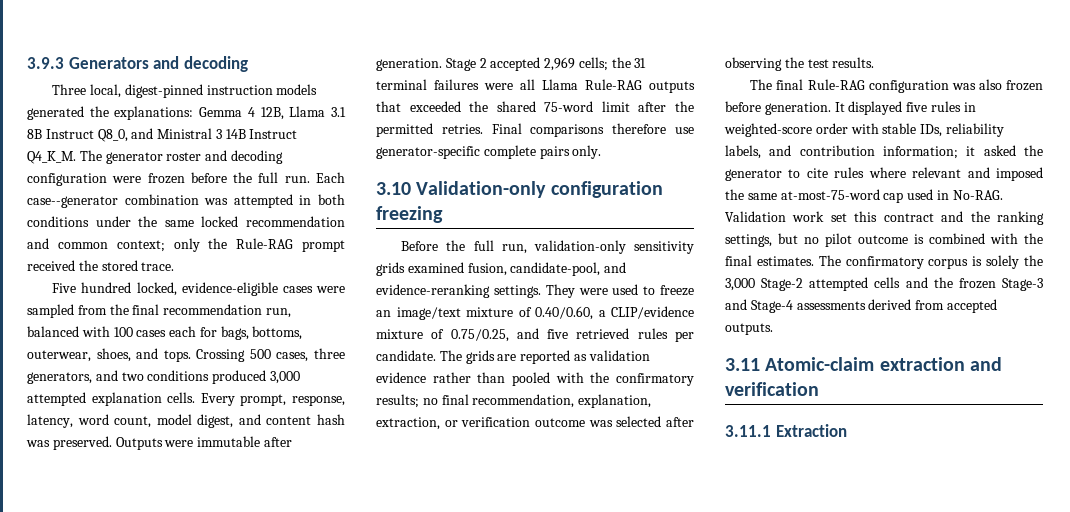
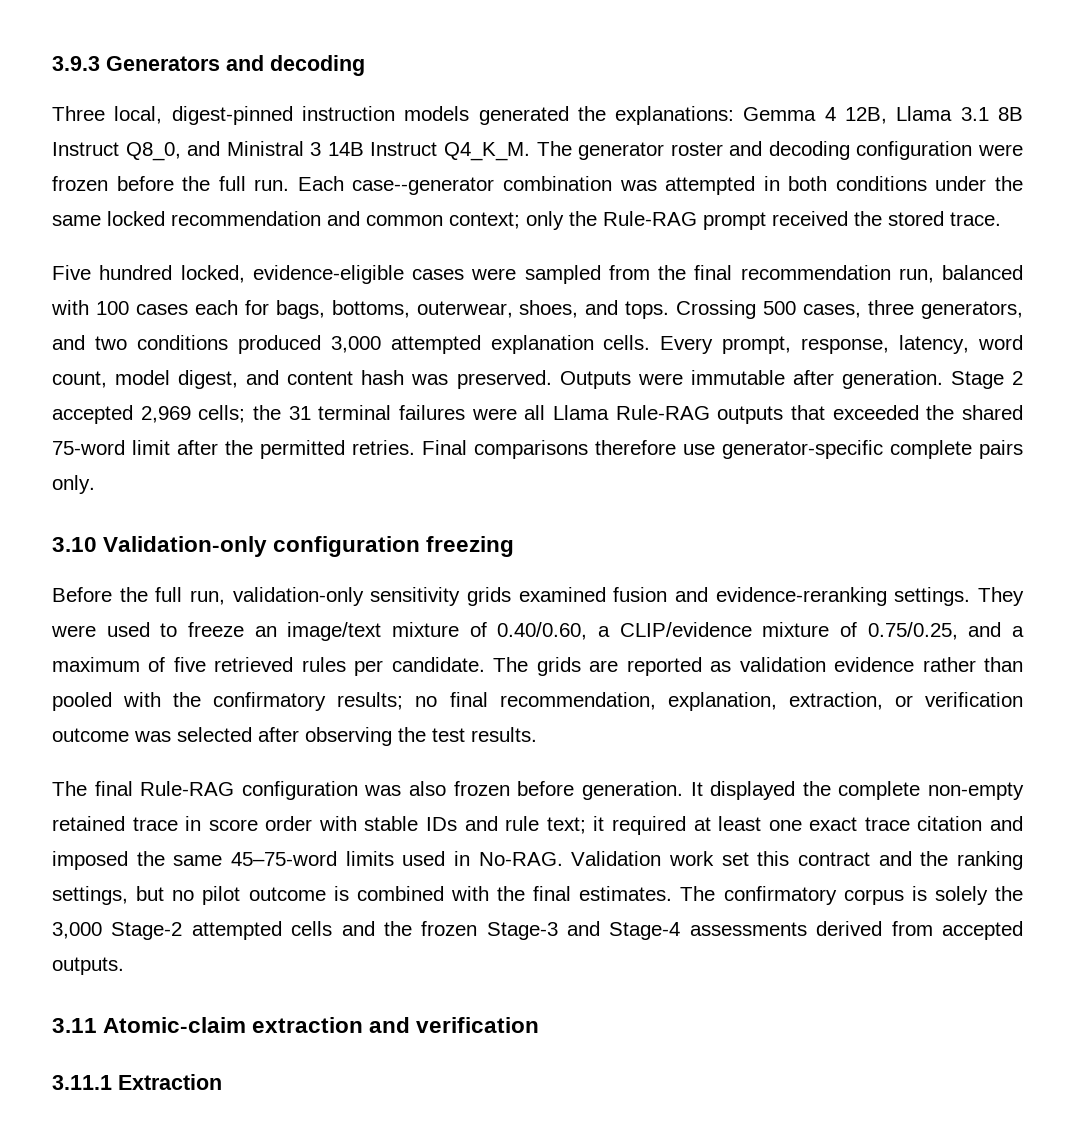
- Before the full run, validation-only sensitivity grids examined fusion, candidate-pool, and evidence-reranking settings.
+ Before the full run, validation-only sensitivity grids examined fusion and evidence-reranking settings.
- They were used to freeze an image/text mixture of 0.40/0.60, a CLIP/evidence mixture of 0.75/0.25, and five retrieved rules per candidate.
+ They were used to freeze an image/text mixture of 0.40/0.60, a CLIP/evidence mixture of 0.75/0.25, and a maximum of five retrieved rules per candidate.
- It displayed five rules in weighted-score order with stable IDs, reliability labels, and contribution information; it asked the generator to cite rules where relevant and imposed the same at-most-75-word cap used in No-RAG.
+ It displayed the complete non-empty retained trace in score order with stable IDs and rule text; it required at least one exact trace citation and imposed the same 45–75-word limits used in No-RAG.

